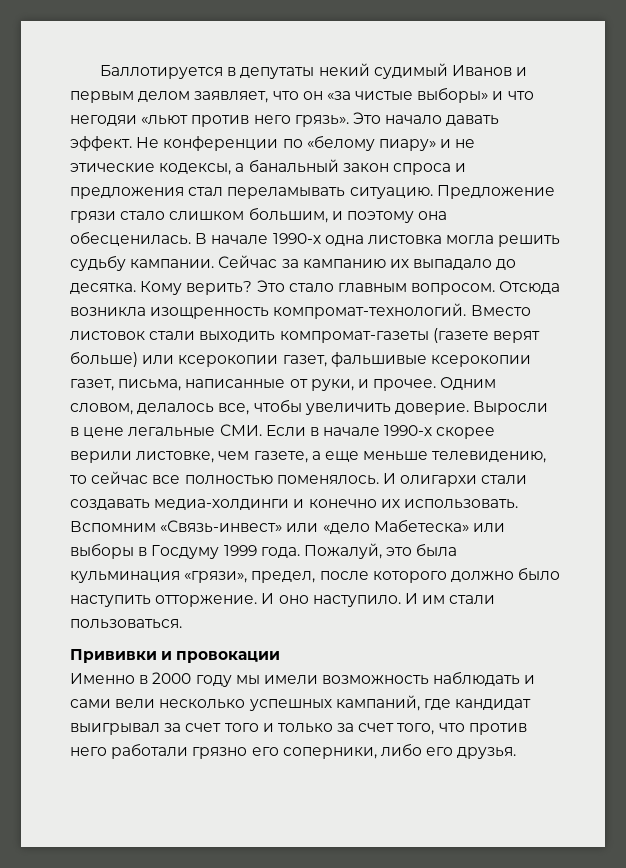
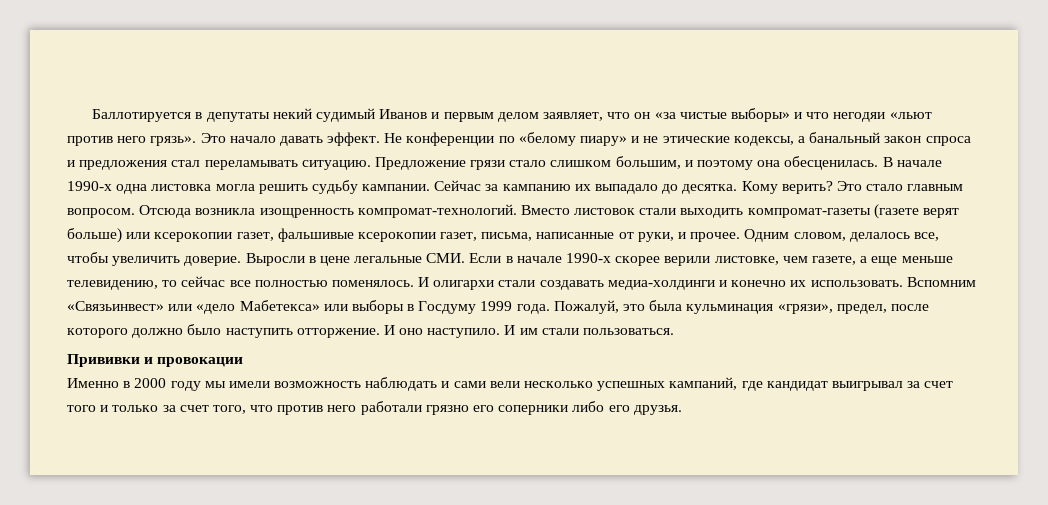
- Вспомним «Связь-инвест» или «дело Мабетеска» или выборы в Госдуму 1999 года.
+ Вспомним «Связьинвест» или «дело Мабетекса» или выборы в Госдуму 1999 года.
- Именно в 2000 году мы имели возможность наблюдать и сами вели несколько успешных кампаний, где кандидат выигрывал за счет того и только за счет того, что против него работали грязно его соперники, либо его друзья.
+ Именно в 2000 году мы имели возможность наблюдать и сами вели несколько успешных кампаний, где кандидат выигрывал за счет того и только за счет того, что против него работали грязно его соперники либо его друзья.

